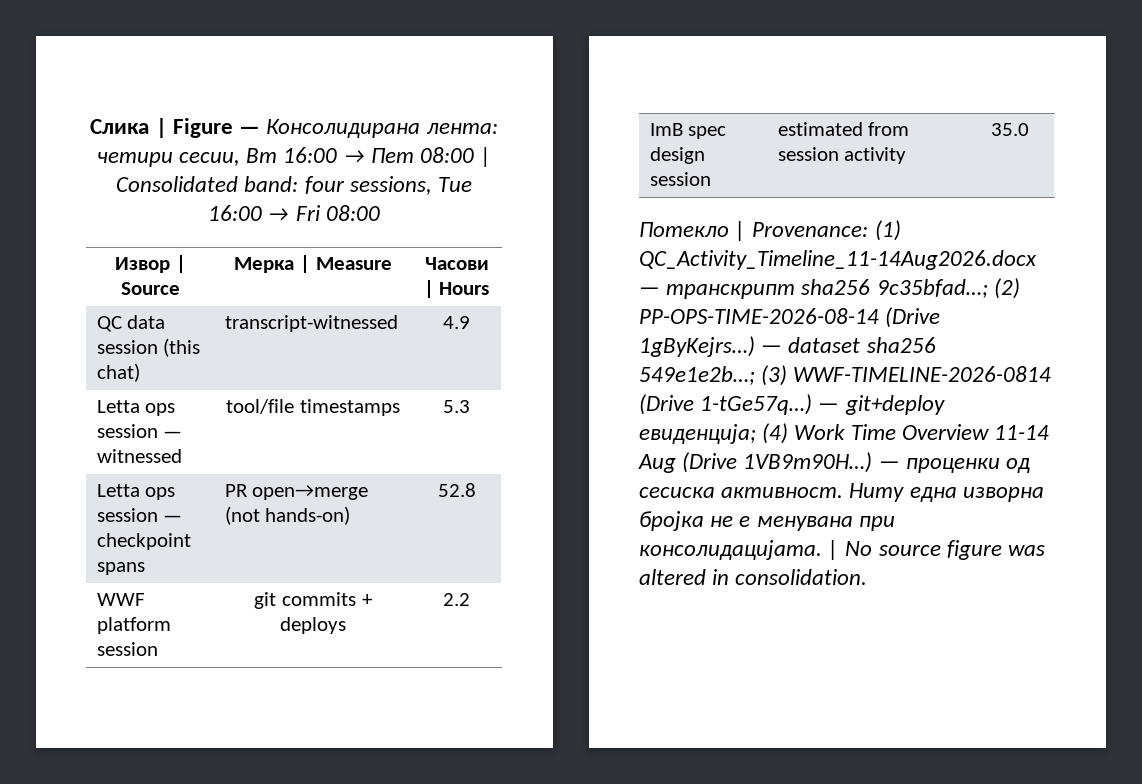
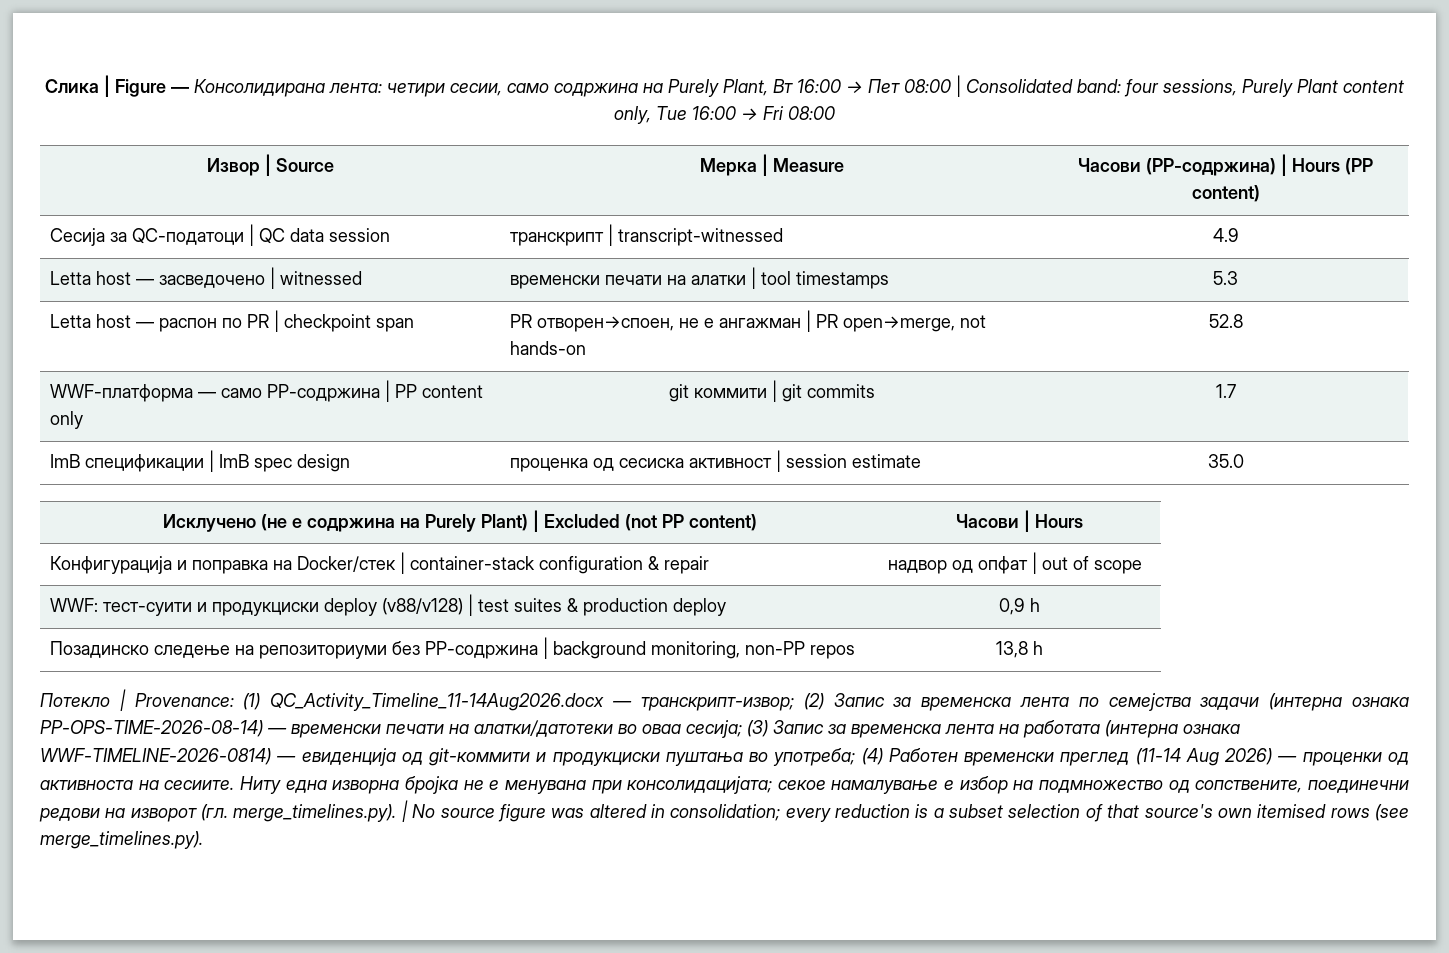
- Слика | Figure — Консолидирана лента: четири сесии, Вт 16:00 → Пет 08:00 | Consolidated band: four sessions, Tue 16:00 → Fri 08:00
+ Слика | Figure — Консолидирана лента: четири сесии, само содржина на Purely Plant, Вт 16:00 → Пет 08:00 | Consolidated band: four sessions, Purely Plant content only, Tue 16:00 → Fri 08:00
- Извор | Source | Мерка | Measure | Часови | Hours
- QC data session (this chat) | transcript-witnessed | 4.9
+ Извор | Source | Мерка | Measure | Часови (PP-содржина) | Hours (PP content)
+ Сесија за QC-податоци | QC data session | транскрипт | transcript-witnessed | 4.9
- Letta ops session — witnessed | tool/file timestamps | 5.3
- Letta ops session — checkpoint spans | PR open→merge (not hands-on) | 52.8
- WWF platform session | git commits + deploys | 2.2
- ImB spec design session | estimated from session activity | 35.0
+ Letta host — засведочено | witnessed | временски печати на алатки | tool timestamps | 5.3
+ Letta host — распон по PR | checkpoint span | PR отворен→споен, не е ангажман | PR open→merge, not hands-on | 52.8
+ WWF-платформа — само PP-содржина | PP content only | git коммити | git commits | 1.7
+ ImB спецификации | ImB spec design | проценка од сесиска активност | session estimate | 35.0
+ Исклучено (не е содржина на Purely Plant) | Excluded (not PP content) | Часови | Hours
+ Конфигурација и поправка на Docker/стек | container-stack configuration & repair | надвор од опфат | out of scope
+ WWF: тест-суити и продукциски deploy (v88/v128) | test suites & production deploy | 0,9 h
+ Позадинско следење на репозиториуми без PP-содржина | background monitoring, non-PP repos | 13,8 h
- Потекло | Provenance: (1) QC_Activity_Timeline_11-14Aug2026.docx — транскрипт sha256 9c35bfad…; (2) PP-OPS-TIME-2026-08-14 (Drive 1gByKejrs…) — dataset sha256 549e1e2b…; (3) WWF-TIMELINE-2026-0814 (Drive 1-tGe57q…) — git+deploy евиденција; (4) Work Time Overview 11-14 Aug (Drive 1VB9m90H…) — проценки од сесиска активност.
+ Потекло | Provenance: (1) QC_Activity_Timeline_11-14Aug2026.docx — транскрипт-извор; (2) Запис за временска лента по семејства задачи (интерна ознака PP-OPS-TIME-2026-08-14) — временски печати на алатки/датотеки во оваа сесија; (3) Запис за временска лента на работата (интерна ознака WWF-TIMELINE-2026-0814) — евиденција од git-коммити и продукциски пуштања во употреба; (4) Работен временски преглед (11-14 Aug 2026) — проценки од активноста на сесиите.
- Ниту една изворна бројка не е менувана при консолидацијата. | No source figure was altered in consolidation.
+ Ниту една изворна бројка не е менувана при консолидацијата; секое намалување е избор на подмножество од сопствените, поединечни редови на изворот (гл. merge_timelines.py). | No source figure was altered in consolidation; every reduction is a subset selection of that source's own itemised rows (see merge_timelines.py).

